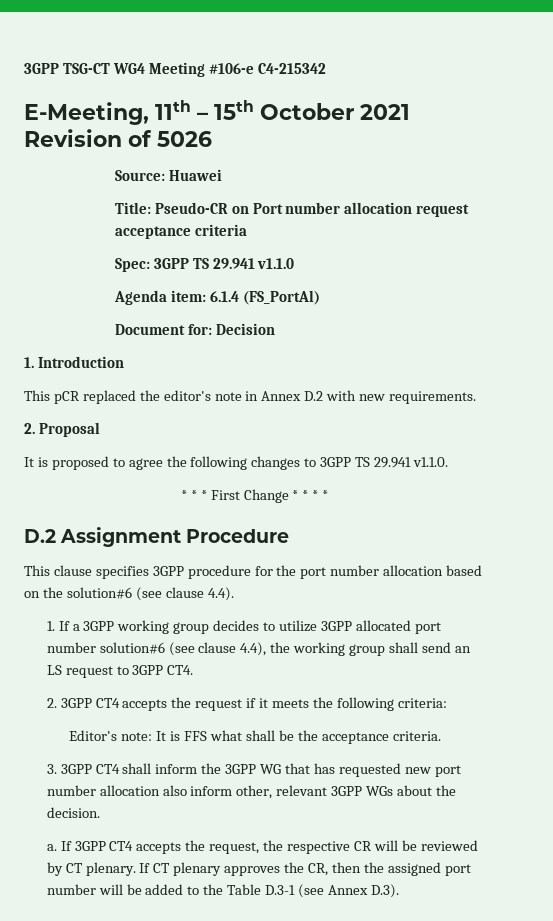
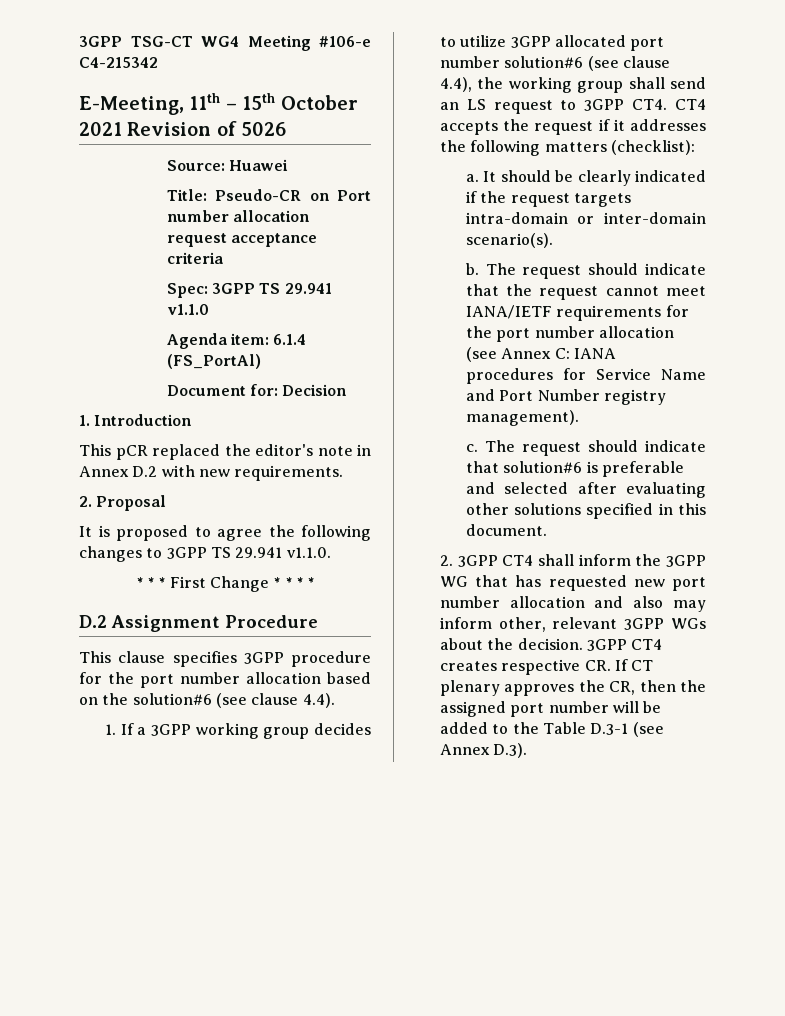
- 1. If a 3GPP working group decides to utilize 3GPP allocated port number solution#6 (see clause 4.4), the working group shall send an LS request to 3GPP CT4.
- 2. 3GPP CT4 accepts the request if it meets the following criteria:
- Editor's note: It is FFS what shall be the acceptance criteria.
- 3. 3GPP CT4 shall inform the 3GPP WG that has requested new port number allocation also inform other, relevant 3GPP WGs about the decision.
- a. If 3GPP CT4 accepts the request, the respective CR will be reviewed by CT plenary. If CT plenary approves the CR, then the assigned port number will be added to the Table D.3-1 (see Annex D.3).
+ 1. If a 3GPP working group decides to utilize 3GPP allocated port number solution#6 (see clause 4.4), the working group shall send an LS request to 3GPP CT4. CT4 accepts the request if it addresses the following matters (checklist):
+ a. It should be clearly indicated if the request targets intra-domain or inter-domain scenario(s).
+ b. The request should indicate that the request cannot meet IANA/IETF requirements for the port number allocation (see Annex C: IANA procedures for Service Name and Port Number registry management).
+ c. The request should indicate that solution#6 is preferable and selected after evaluating other solutions specified in this document.
+ 2. 3GPP CT4 shall inform the 3GPP WG that has requested new port number allocation and also may inform other, relevant 3GPP WGs about the decision. 3GPP CT4 creates respective CR. If CT plenary approves the CR, then the assigned port number will be added to the Table D.3-1 (see Annex D.3).

